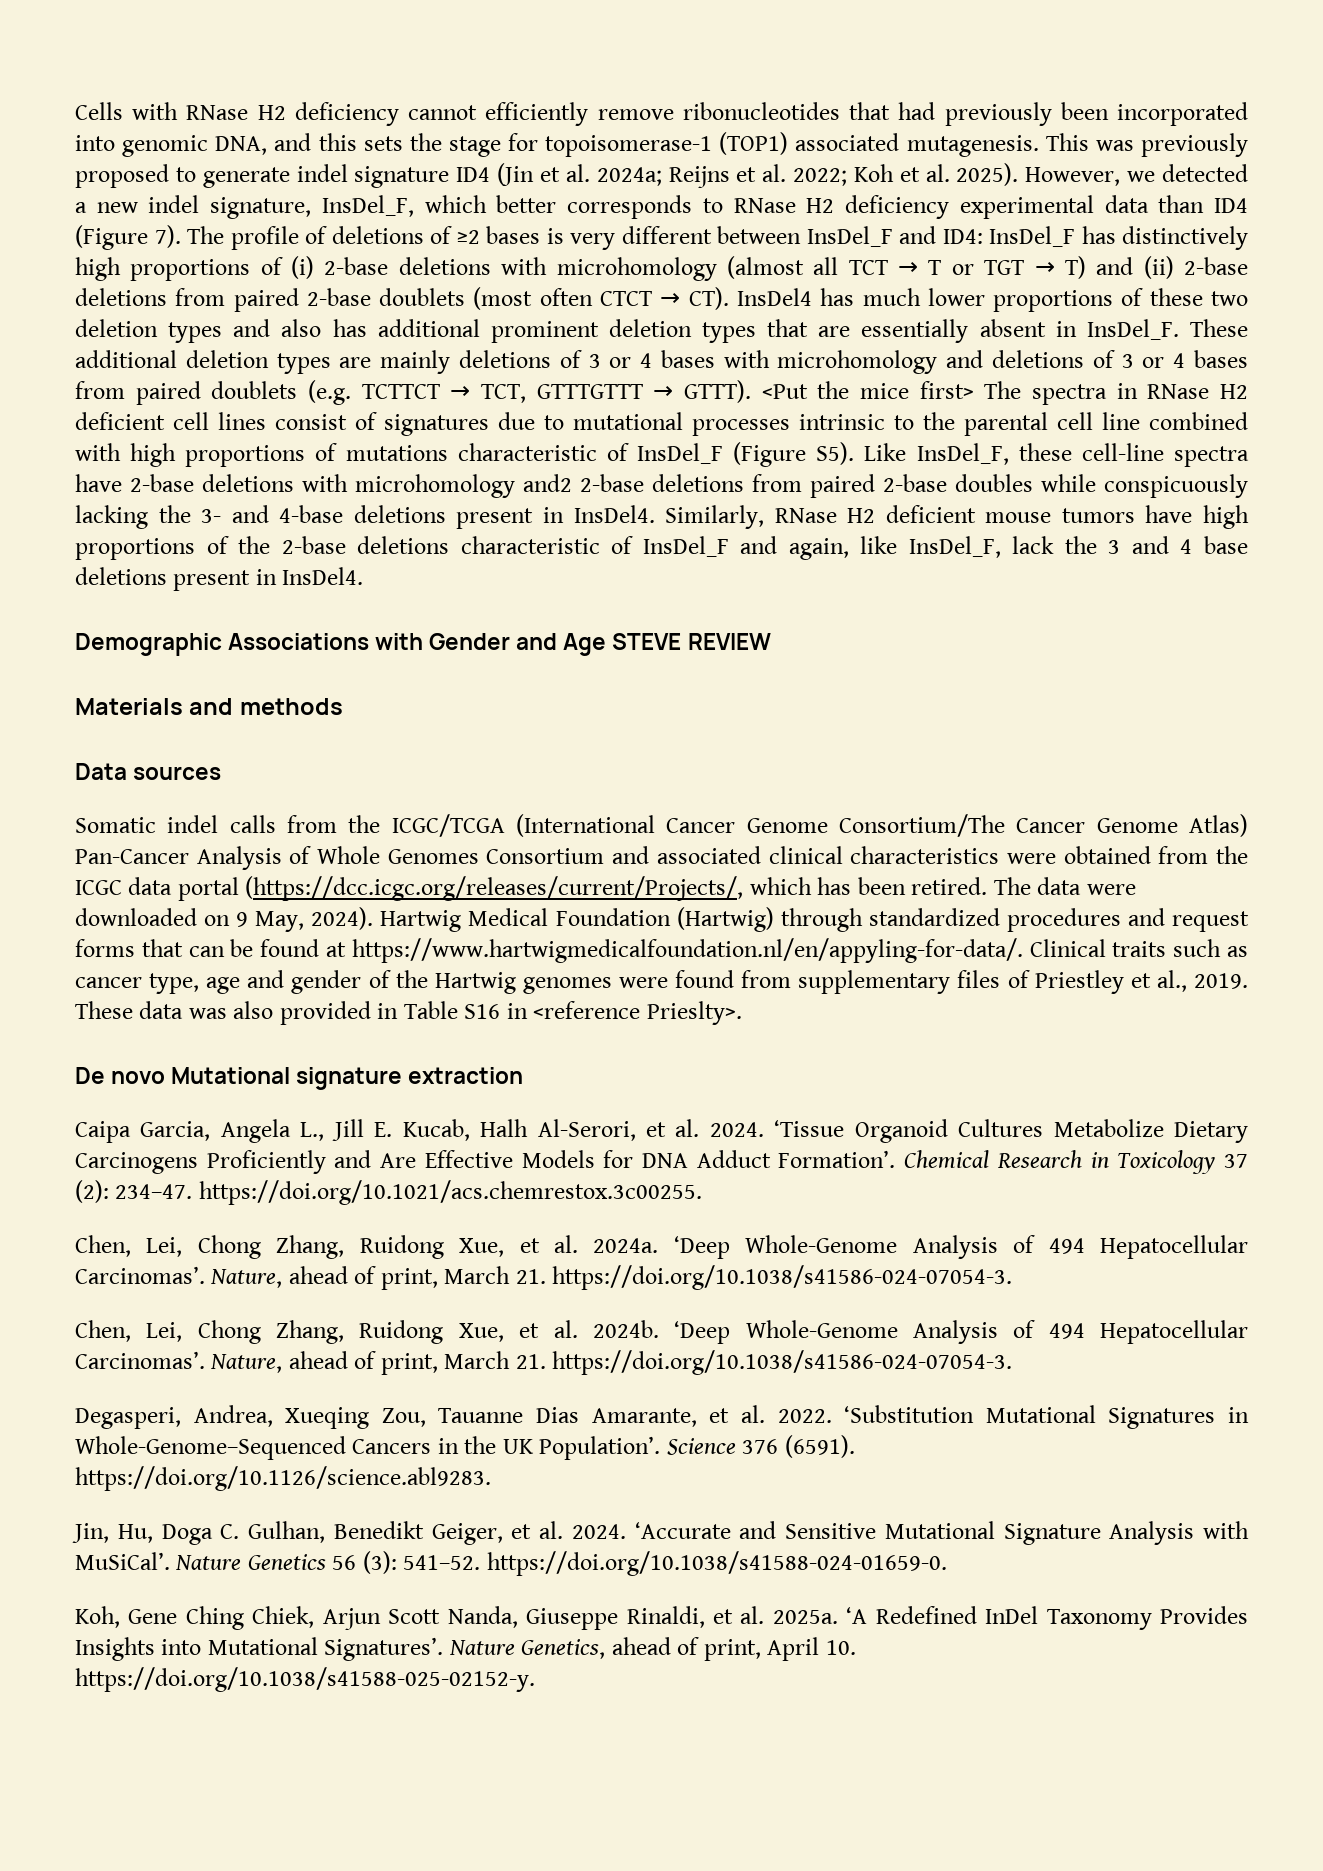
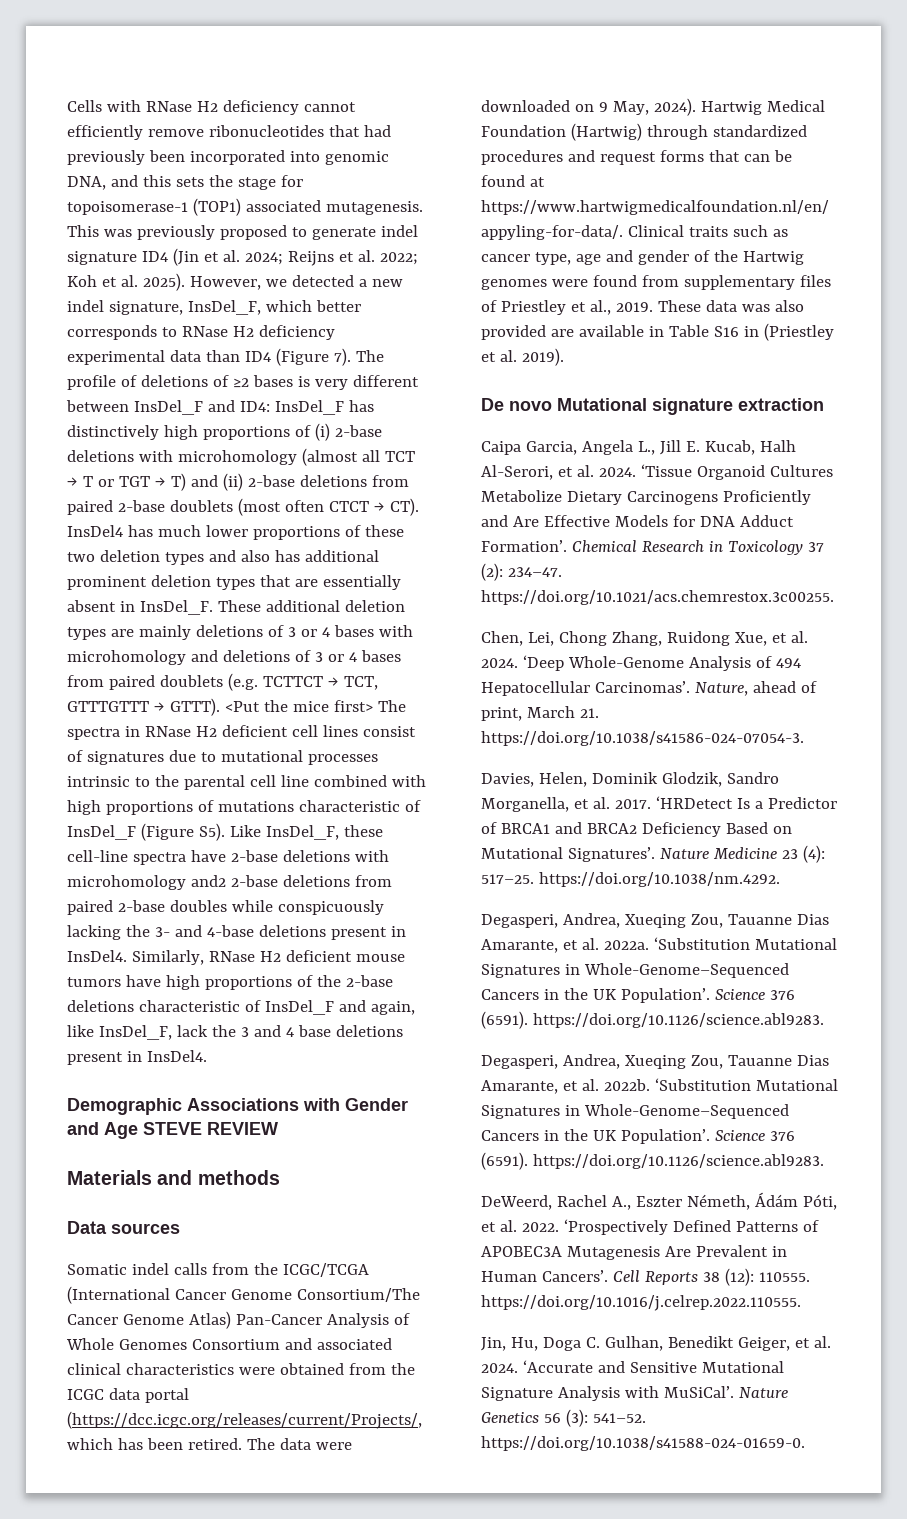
- This was previously proposed to generate indel signature ID4 (Jin et al. 2024a; Reijns et al. 2022; Koh et al. 2025).
+ This was previously proposed to generate indel signature ID4 (Jin et al. 2024; Reijns et al. 2022; Koh et al. 2025).
- These data was also provided in Table S16 in <reference Prieslty>.
+ These data was also provided are available in Table S16 in (Priestley et al. 2019).
- Chen, Lei, Chong Zhang, Ruidong Xue, et al. 2024a.
+ Chen, Lei, Chong Zhang, Ruidong Xue, et al. 2024.
- Chen, Lei, Chong Zhang, Ruidong Xue, et al. 2024b. ‘Deep Whole-Genome Analysis of 494 Hepatocellular Carcinomas’. Nature, ahead of print, March 21. https://doi.org/10.1038/s41586-024-07054-3.
- Degasperi, Andrea, Xueqing Zou, Tauanne Dias Amarante, et al. 2022.
+ Davies, Helen, Dominik Glodzik, Sandro Morganella, et al. 2017. ‘HRDetect Is a Predictor of BRCA1 and BRCA2 Deficiency Based on Mutational Signatures’. Nature Medicine 23 (4): 517–25. https://doi.org/10.1038/nm.4292.
+ Degasperi, Andrea, Xueqing Zou, Tauanne Dias Amarante, et al. 2022a.
+ Degasperi, Andrea, Xueqing Zou, Tauanne Dias Amarante, et al. 2022b. ‘Substitution Mutational Signatures in Whole-Genome–Sequenced Cancers in the UK Population’. Science 376 (6591). https://doi.org/10.1126/science.abl9283.
+ DeWeerd, Rachel A., Eszter Németh, Ádám Póti, et al. 2022. ‘Prospectively Defined Patterns of APOBEC3A Mutagenesis Are Prevalent in Human Cancers’. Cell Reports 38 (12): 110555. https://doi.org/10.1016/j.celrep.2022.110555.
- Koh, Gene Ching Chiek, Arjun Scott Nanda, Giuseppe Rinaldi, et al. 2025a. ‘A Redefined InDel Taxonomy Provides Insights into Mutational Signatures’. Nature Genetics, ahead of print, April 10. https://doi.org/10.1038/s41588-025-02152-y.

